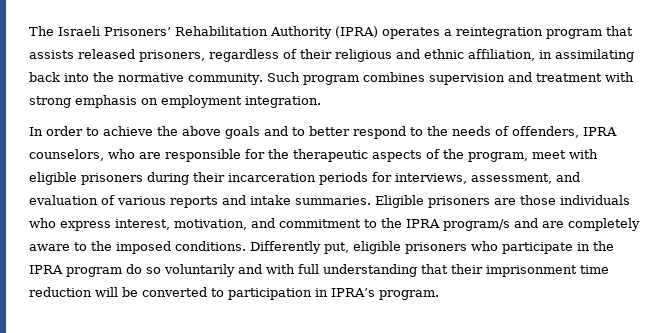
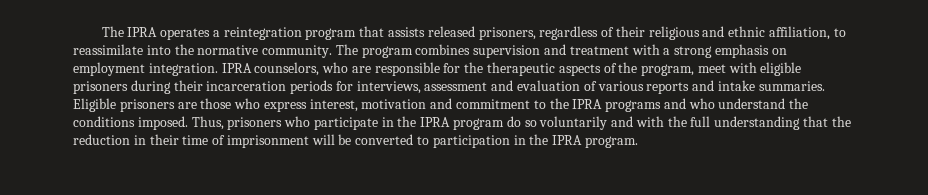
- The Israeli Prisoners’ Rehabilitation Authority (IPRA) operates a reintegration program that assists released prisoners, regardless of their religious and ethnic affiliation, in assimilating back into the normative community.
+ The IPRA operates a reintegration program that assists released prisoners, regardless of their religious and ethnic affiliation, to reassimilate into the normative community.
- Such program combines supervision and treatment with strong emphasis on employment integration.
- In order to achieve the above goals and to better respond to the needs of offenders, IPRA counselors, who are responsible for the therapeutic aspects of the program, meet with eligible prisoners during their incarceration periods for interviews, assessment, and evaluation of various reports and intake summaries.
+ The program combines supervision and treatment with a strong emphasis on employment integration. IPRA counselors, who are responsible for the therapeutic aspects of the program, meet with eligible prisoners during their incarceration periods for interviews, assessment and evaluation of various reports and intake summaries.
- Eligible prisoners are those individuals who express interest, motivation, and commitment to the IPRA program/s and are completely aware to the imposed conditions. Differently put, eligible prisoners who participate in the IPRA program do so voluntarily and with full understanding that their imprisonment time reduction will be converted to participation in IPRA’s program.
+ Eligible prisoners are those who express interest, motivation and commitment to the IPRA programs and who understand the conditions imposed. Thus, prisoners who participate in the IPRA program do so voluntarily and with the full understanding that the reduction in their time of imprisonment will be converted to participation in the IPRA program.

